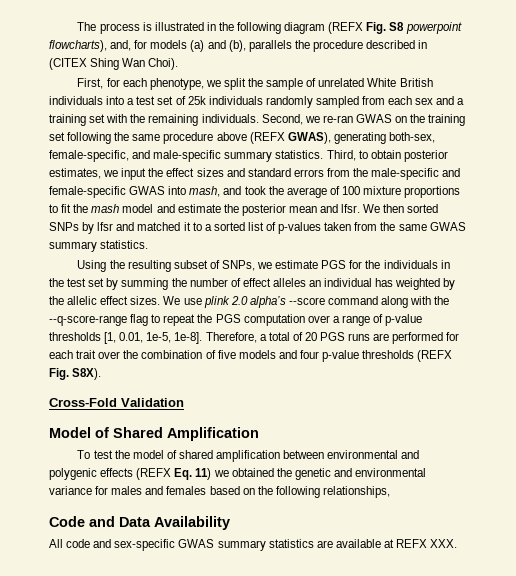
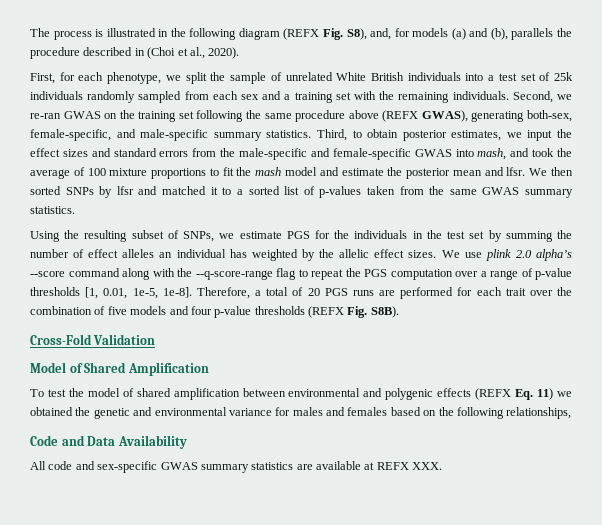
- The process is illustrated in the following diagram (REFX Fig. S8 powerpoint flowcharts), and, for models (a) and (b), parallels the procedure described in (CITEX Shing Wan Choi).
+ The process is illustrated in the following diagram (REFX Fig. S8), and, for models (a) and (b), parallels the procedure described in (Choi et al., 2020).
- Therefore, a total of 20 PGS runs are performed for each trait over the combination of five models and four p-value thresholds (REFX Fig. S8X).
+ Therefore, a total of 20 PGS runs are performed for each trait over the combination of five models and four p-value thresholds (REFX Fig. S8B).

